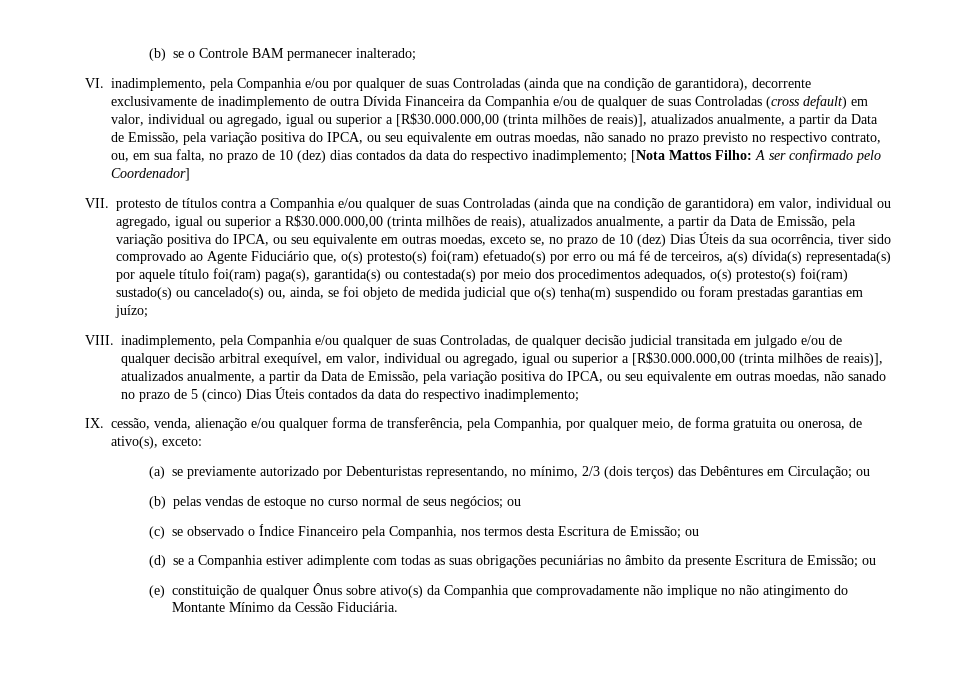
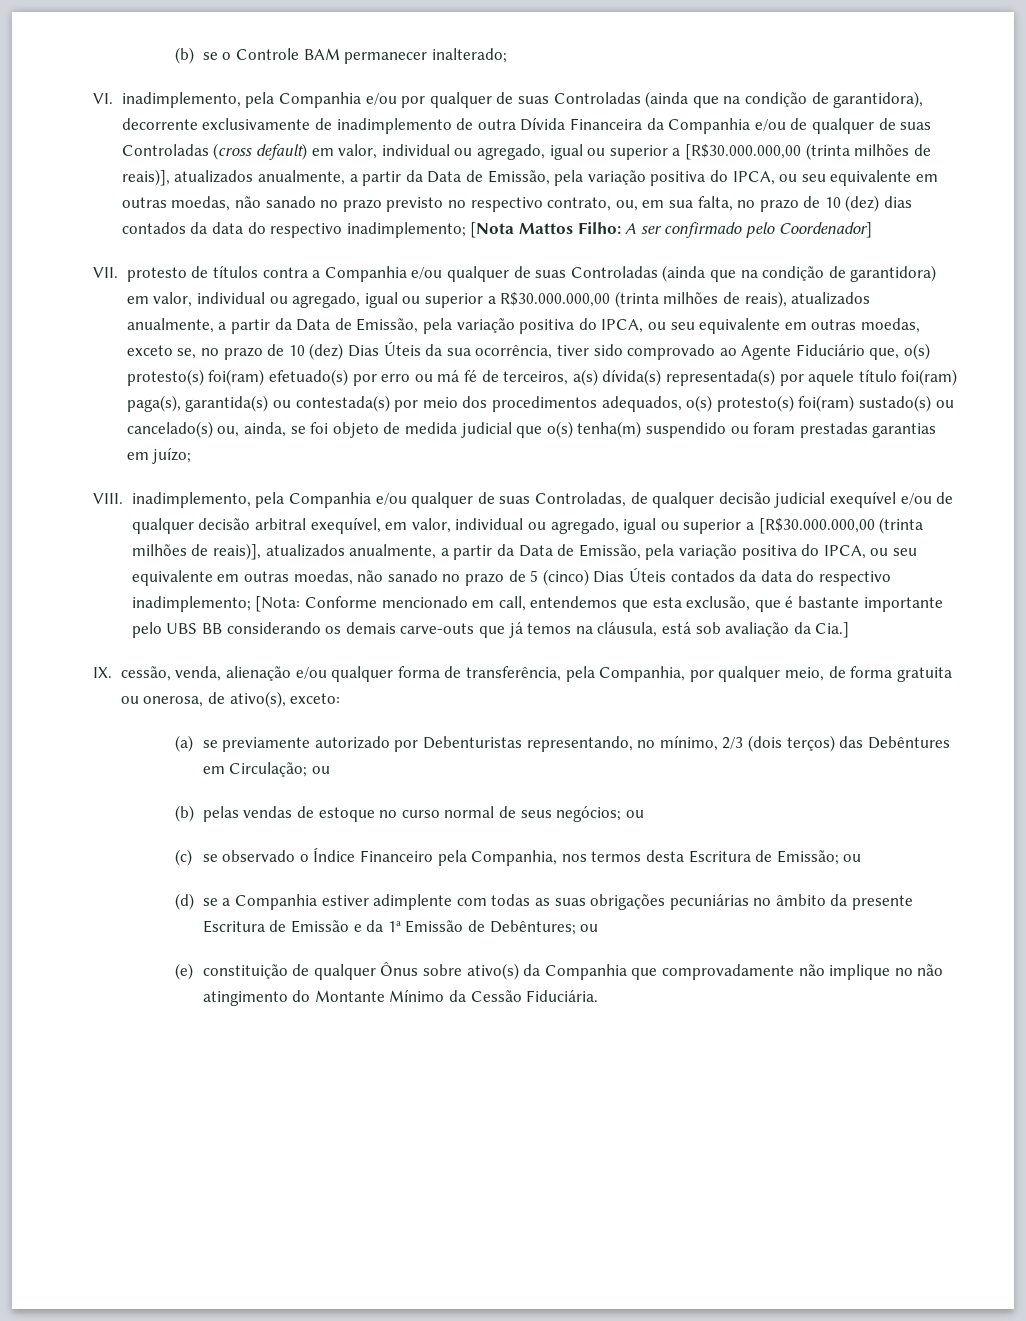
- VIII. inadimplemento, pela Companhia e/ou qualquer de suas Controladas, de qualquer decisão judicial transitada em julgado e/ou de qualquer decisão arbitral exequível, em valor, individual ou agregado, igual ou superior a [R$30.000.000,00 (trinta milhões de reais)], atualizados anualmente, a partir da Data de Emissão, pela variação positiva do IPCA, ou seu equivalente em outras moedas, não sanado no prazo de 5 (cinco) Dias Úteis contados da data do respectivo inadimplemento;
+ VIII. inadimplemento, pela Companhia e/ou qualquer de suas Controladas, de qualquer decisão judicial exequível e/ou de qualquer decisão arbitral exequível, em valor, individual ou agregado, igual ou superior a [R$30.000.000,00 (trinta milhões de reais)], atualizados anualmente, a partir da Data de Emissão, pela variação positiva do IPCA, ou seu equivalente em outras moedas, não sanado no prazo de 5 (cinco) Dias Úteis contados da data do respectivo inadimplemento; [Nota: Conforme mencionado em call, entendemos que esta exclusão, que é bastante importante pelo UBS BB considerando os demais carve-outs que já temos na cláusula, está sob avaliação da Cia.]
- (d) se a Companhia estiver adimplente com todas as suas obrigações pecuniárias no âmbito da presente Escritura de Emissão; ou
+ (d) se a Companhia estiver adimplente com todas as suas obrigações pecuniárias no âmbito da presente Escritura de Emissão e da 1ª Emissão de Debêntures; ou

